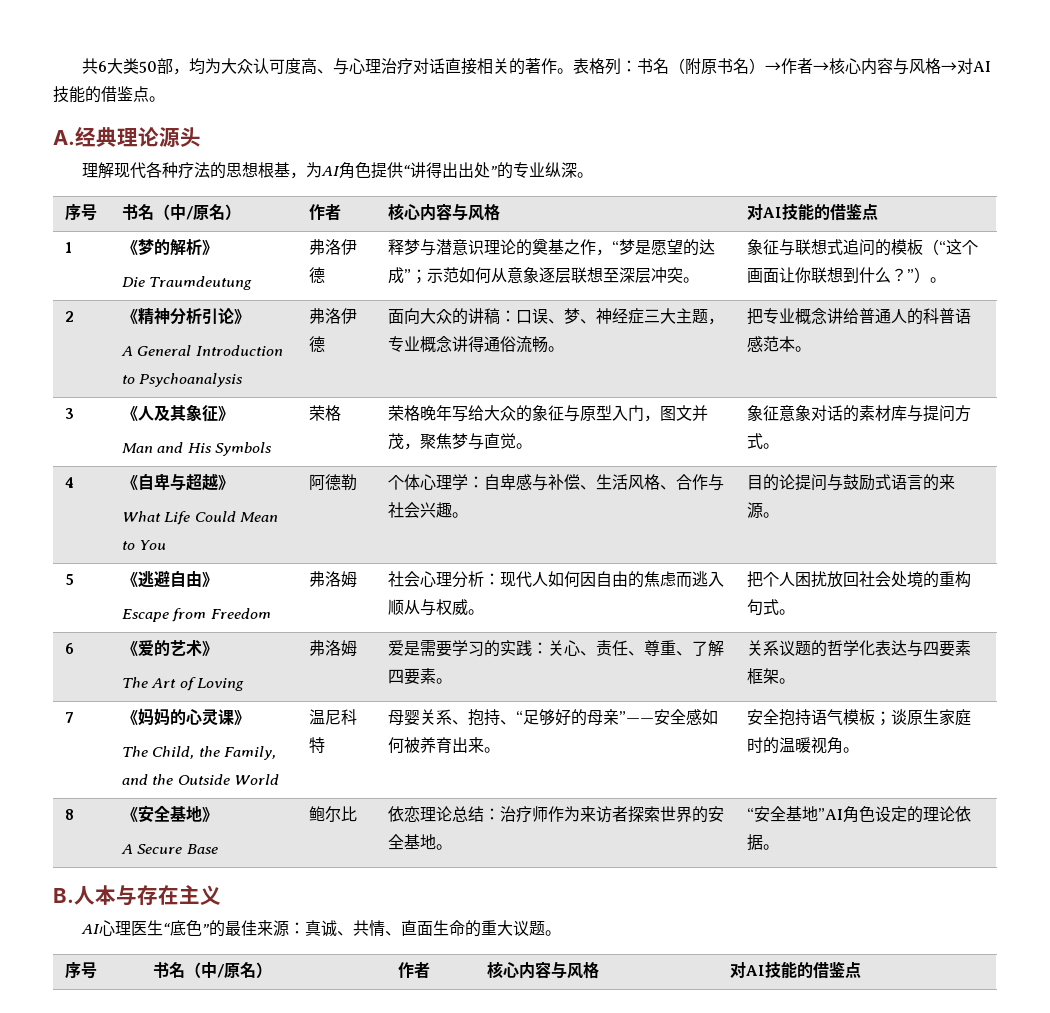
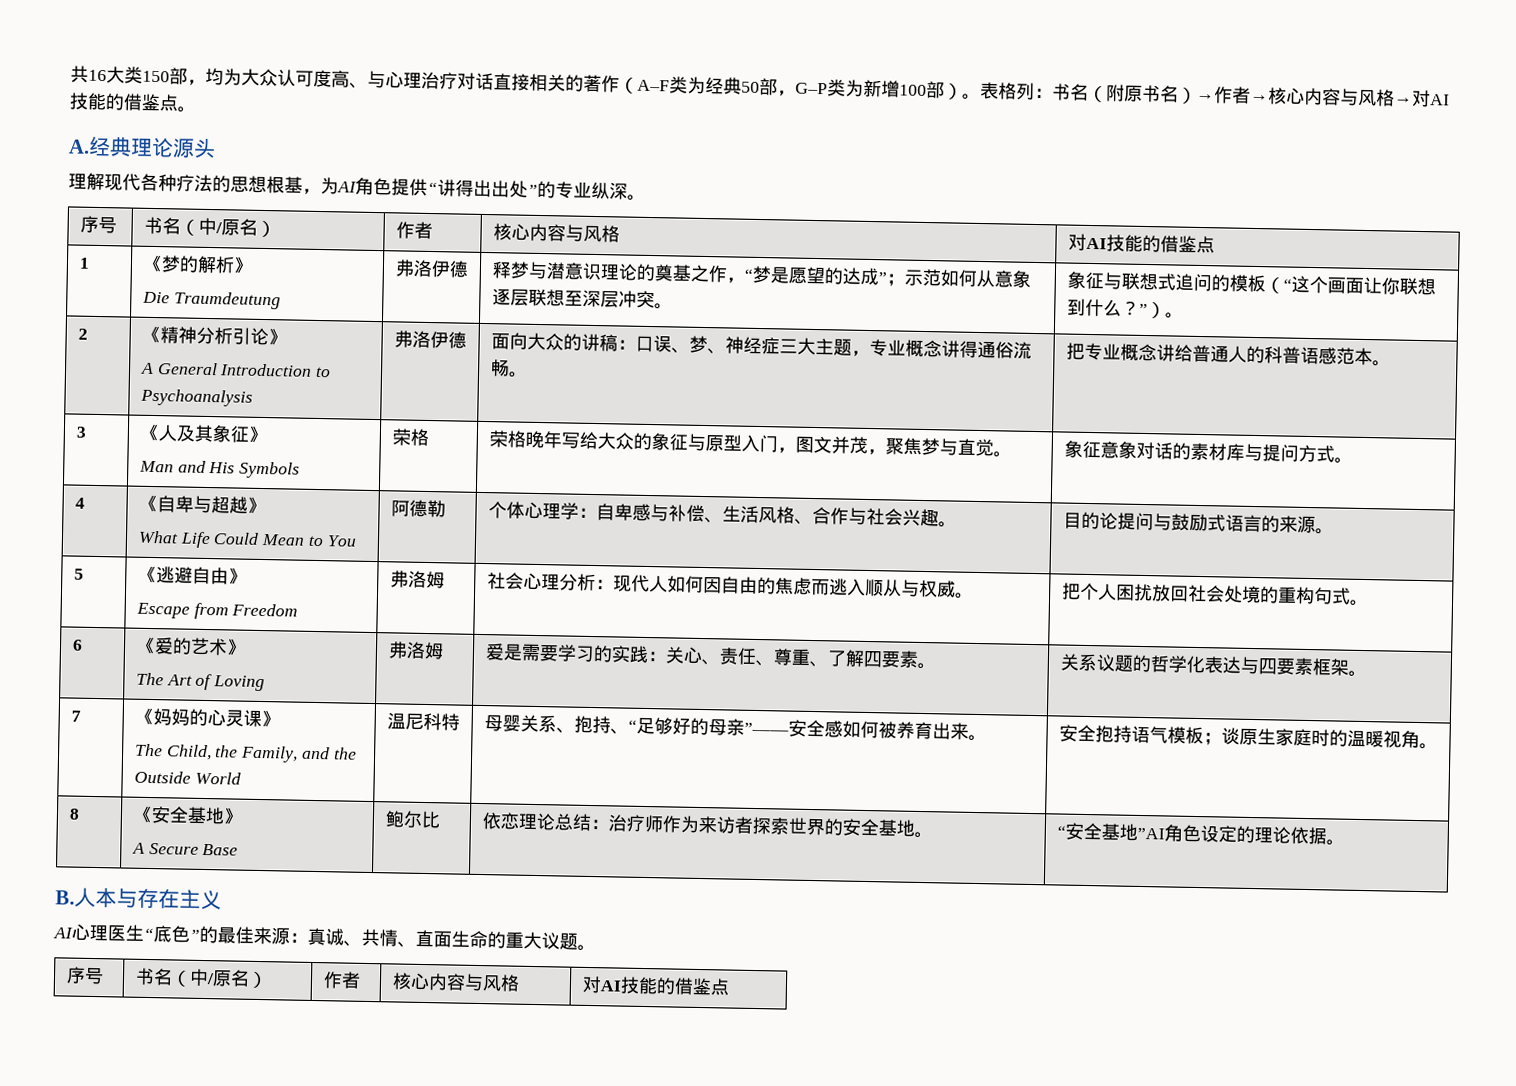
- 共6大类50部，均为大众认可度高、与心理治疗对话直接相关的著作。
+ 共16大类150部，均为大众认可度高、与心理治疗对话直接相关的著作（A–F类为经典50部，G–P类为新增100部）。

